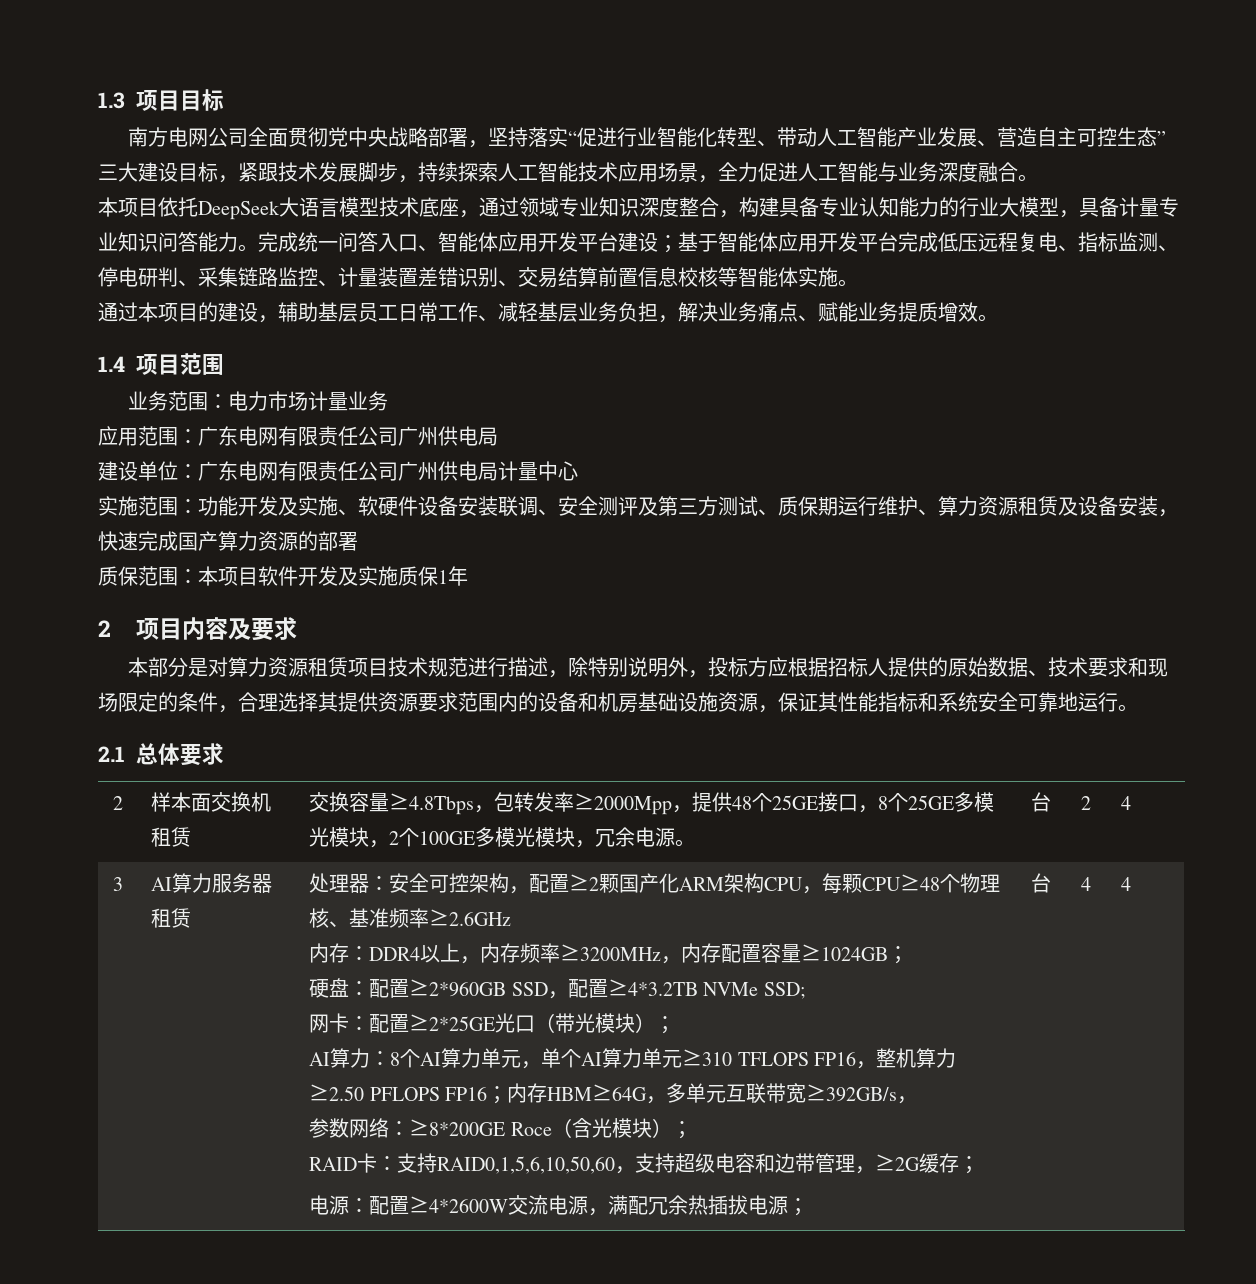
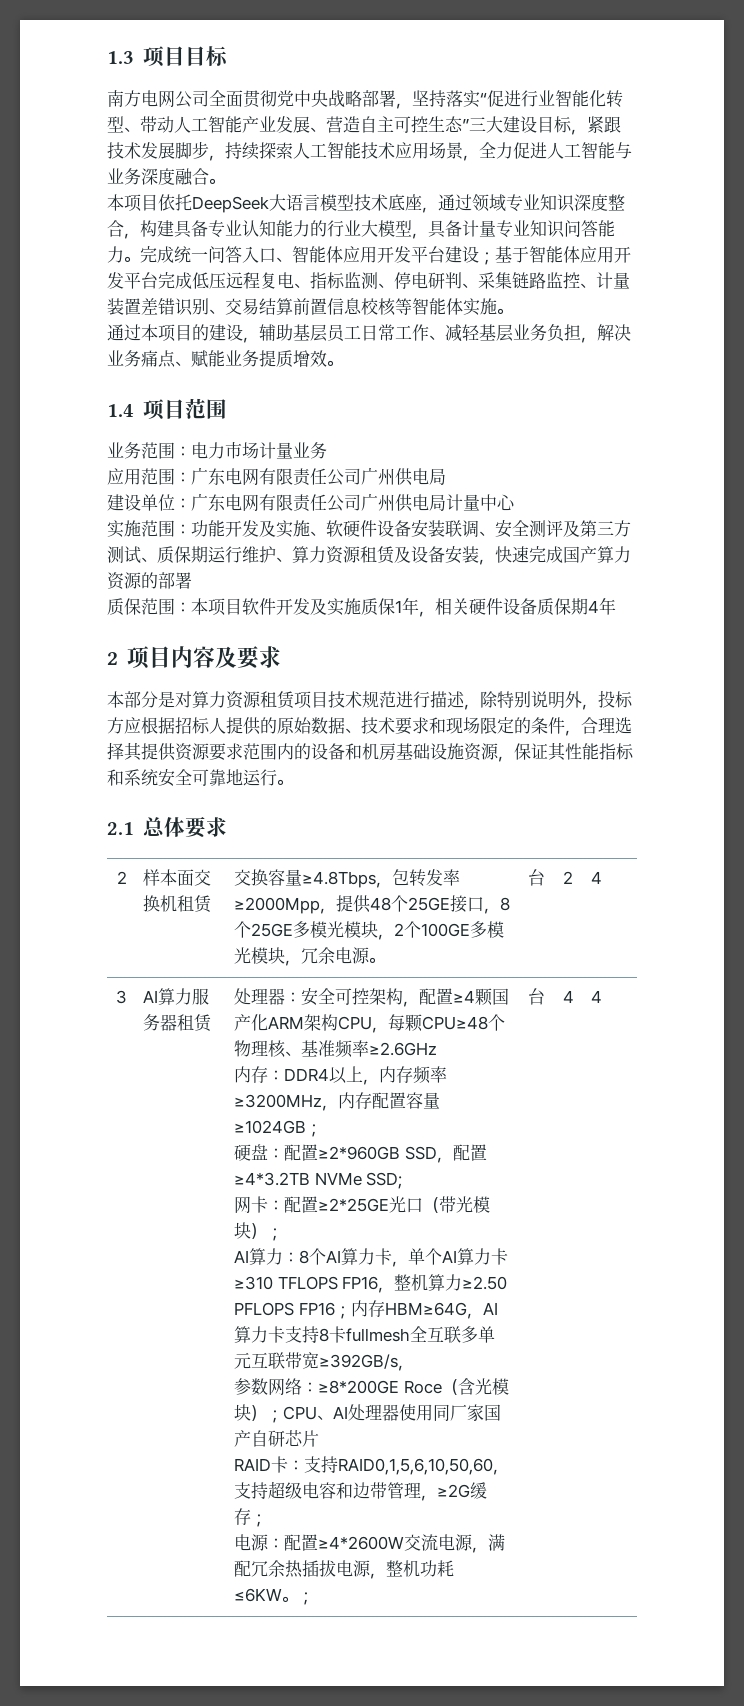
- 质保范围：本项目软件开发及实施质保1年
+ 质保范围：本项目软件开发及实施质保1年，相关硬件设备质保期4年
- 处理器：安全可控架构，配置≥2颗国产化ARM架构CPU，每颗CPU≥48个物理核、基准频率≥2.6GHz
+ 处理器：安全可控架构，配置≥4颗国产化ARM架构CPU，每颗CPU≥48个物理核、基准频率≥2.6GHz
- AI算力：8个AI算力单元，单个AI算力单元≥310 TFLOPS FP16，整机算力≥2.50 PFLOPS FP16；内存HBM≥64G，多单元互联带宽≥392GB/s，
+ AI算力：8个AI算力卡，单个AI算力卡≥310 TFLOPS FP16，整机算力≥2.50 PFLOPS FP16；内存HBM≥64G，AI算力卡支持8卡fullmesh全互联多单元互联带宽≥392GB/s，
- 参数网络：≥8*200GE Roce（含光模块）；
+ 参数网络：≥8*200GE Roce（含光模块）；CPU、AI处理器使用同厂家国产自研芯片
- 电源：配置≥4*2600W交流电源，满配冗余热插拔电源；
+ 电源：配置≥4*2600W交流电源，满配冗余热插拔电源，整机功耗≤6KW。；

